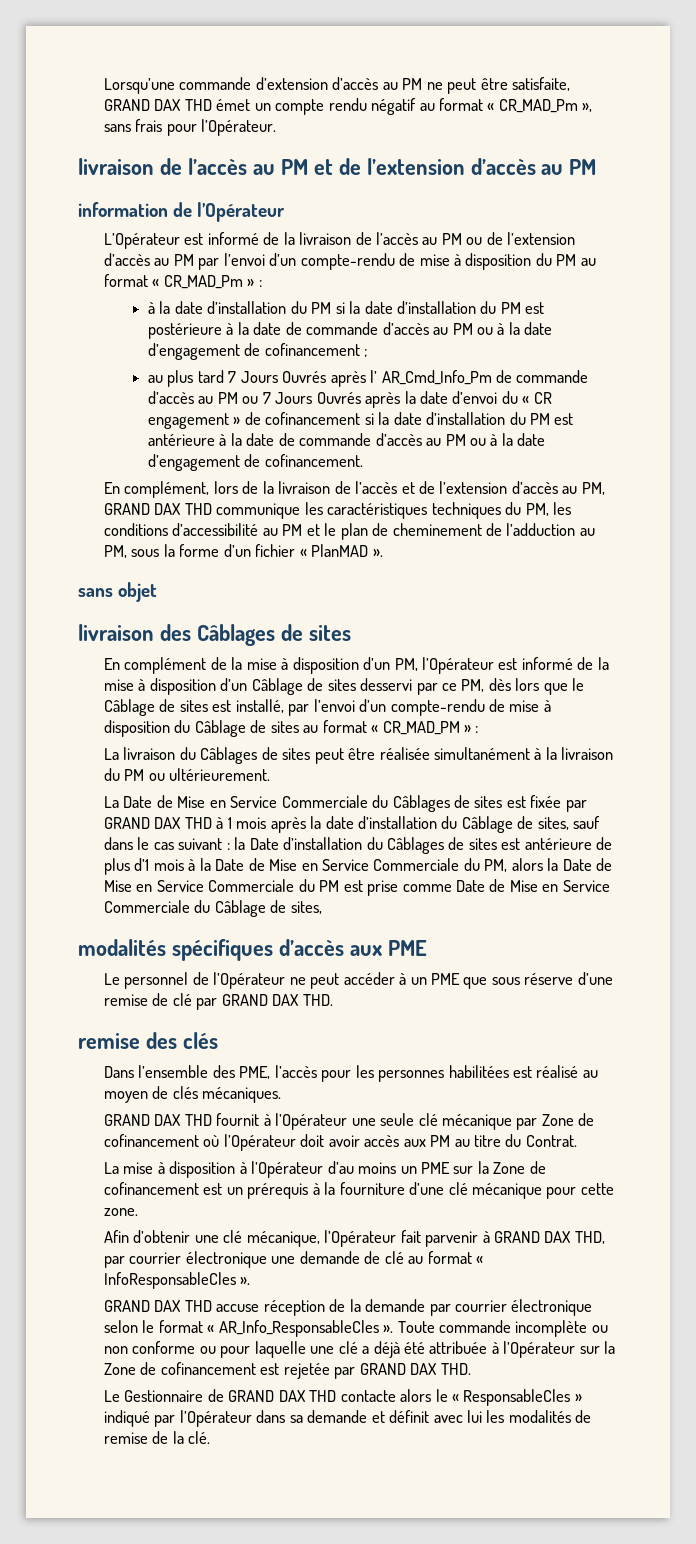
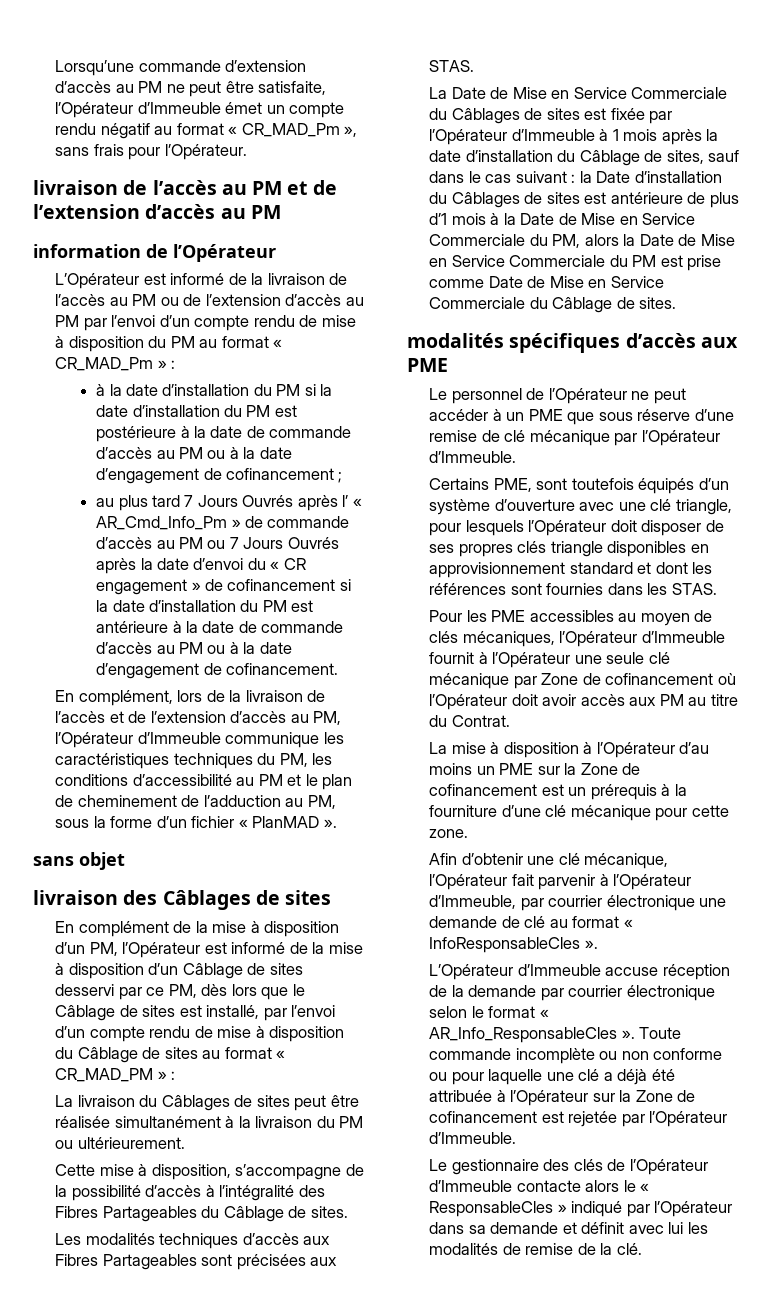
- Lorsqu’une commande d’extension d’accès au PM ne peut être satisfaite, GRAND DAX THD émet un compte rendu négatif au format « CR_MAD_Pm », sans frais pour l’Opérateur.
+ Lorsqu’une commande d’extension d’accès au PM ne peut être satisfaite, l’Opérateur d’Immeuble émet un compte rendu négatif au format « CR_MAD_Pm », sans frais pour l’Opérateur.
- L’Opérateur est informé de la livraison de l’accès au PM ou de l’extension d’accès au PM par l’envoi d’un compte-rendu de mise à disposition du PM au format « CR_MAD_Pm » :
+ L’Opérateur est informé de la livraison de l’accès au PM ou de l’extension d’accès au PM par l’envoi d’un compte rendu de mise à disposition du PM au format « CR_MAD_Pm » :
- au plus tard 7 Jours Ouvrés après l’ AR_Cmd_Info_Pm de commande d’accès au PM ou 7 Jours Ouvrés après la date d’envoi du « CR engagement » de cofinancement si la date d’installation du PM est antérieure à la date de commande d’accès au PM ou à la date d’engagement de cofinancement.
+ au plus tard 7 Jours Ouvrés après l’ « AR_Cmd_Info_Pm » de commande d’accès au PM ou 7 Jours Ouvrés après la date d’envoi du « CR engagement » de cofinancement si la date d’installation du PM est antérieure à la date de commande d’accès au PM ou à la date d’engagement de cofinancement.
- En complément, lors de la livraison de l’accès et de l’extension d’accès au PM, GRAND DAX THD communique les caractéristiques techniques du PM, les conditions d’accessibilité au PM et le plan de cheminement de l’adduction au PM, sous la forme d’un fichier « PlanMAD ».
+ En complément, lors de la livraison de l’accès et de l’extension d’accès au PM, l’Opérateur d’Immeuble communique les caractéristiques techniques du PM, les conditions d’accessibilité au PM et le plan de cheminement de l’adduction au PM, sous la forme d’un fichier « PlanMAD ».
- En complément de la mise à disposition d’un PM, l’Opérateur est informé de la mise à disposition d’un Câblage de sites desservi par ce PM, dès lors que le Câblage de sites est installé, par l’envoi d’un compte-rendu de mise à disposition du Câblage de sites au format « CR_MAD_PM » :
+ En complément de la mise à disposition d’un PM, l’Opérateur est informé de la mise à disposition d’un Câblage de sites desservi par ce PM, dès lors que le Câblage de sites est installé, par l’envoi d’un compte rendu de mise à disposition du Câblage de sites au format « CR_MAD_PM » :
+ Cette mise à disposition, s’accompagne de la possibilité d’accès à l’intégralité des Fibres Partageables du Câblage de sites.
+ Les modalités techniques d’accès aux Fibres Partageables sont précisées aux STAS.
- La Date de Mise en Service Commerciale du Câblages de sites est fixée par GRAND DAX THD à 1 mois après la date d’installation du Câblage de sites, sauf dans le cas suivant :
+ La Date de Mise en Service Commerciale du Câblages de sites est fixée par l’Opérateur d’Immeuble à 1 mois après la date d’installation du Câblage de sites, sauf dans le cas suivant :
- la Date d’installation du Câblages de sites est antérieure de plus d’1 mois à la Date de Mise en Service Commerciale du PM, alors la Date de Mise en Service Commerciale du PM est prise comme Date de Mise en Service Commerciale du Câblage de sites,
+ la Date d’installation du Câblages de sites est antérieure de plus d’1 mois à la Date de Mise en Service Commerciale du PM, alors la Date de Mise en Service Commerciale du PM est prise comme Date de Mise en Service Commerciale du Câblage de sites.
- Le personnel de l’Opérateur ne peut accéder à un PME que sous réserve d’une remise de clé par GRAND DAX THD.
- remise des clés
- Dans l’ensemble des PME, l’accès pour les personnes habilitées est réalisé au moyen de clés mécaniques.
- GRAND DAX THD fournit à l’Opérateur une seule clé mécanique par Zone de cofinancement où l’Opérateur doit avoir accès aux PM au titre du Contrat.
+ Le personnel de l’Opérateur ne peut accéder à un PME que sous réserve d’une remise de clé mécanique par l’Opérateur d’Immeuble.
+ Certains PME, sont toutefois équipés d’un système d’ouverture avec une clé triangle, pour lesquels l’Opérateur doit disposer de ses propres clés triangle disponibles en approvisionnement standard et dont les références sont fournies dans les STAS.
+ Pour les PME accessibles au moyen de clés mécaniques, l’Opérateur d’Immeuble fournit à l’Opérateur une seule clé mécanique par Zone de cofinancement où l’Opérateur doit avoir accès aux PM au titre du Contrat.
- Afin d’obtenir une clé mécanique, l’Opérateur fait parvenir à GRAND DAX THD, par courrier électronique une demande de clé au format « InfoResponsableCles ».
+ Afin d’obtenir une clé mécanique, l’Opérateur fait parvenir à l’Opérateur d’Immeuble, par courrier électronique une demande de clé au format « InfoResponsableCles ».
- GRAND DAX THD accuse réception de la demande par courrier électronique selon le format « AR_Info_ResponsableCles ».
+ L’Opérateur d’Immeuble accuse réception de la demande par courrier électronique selon le format « AR_Info_ResponsableCles ».
- Toute commande incomplète ou non conforme ou pour laquelle une clé a déjà été attribuée à l’Opérateur sur la Zone de cofinancement est rejetée par GRAND DAX THD.
- Le Gestionnaire de GRAND DAX THD contacte alors le « ResponsableCles » indiqué par l’Opérateur dans sa demande et définit avec lui les modalités de remise de la clé.
+ Toute commande incomplète ou non conforme ou pour laquelle une clé a déjà été attribuée à l’Opérateur sur la Zone de cofinancement est rejetée par l’Opérateur d’Immeuble.
+ Le gestionnaire des clés de l’Opérateur d’Immeuble contacte alors le « ResponsableCles » indiqué par l’Opérateur dans sa demande et définit avec lui les modalités de remise de la clé.

